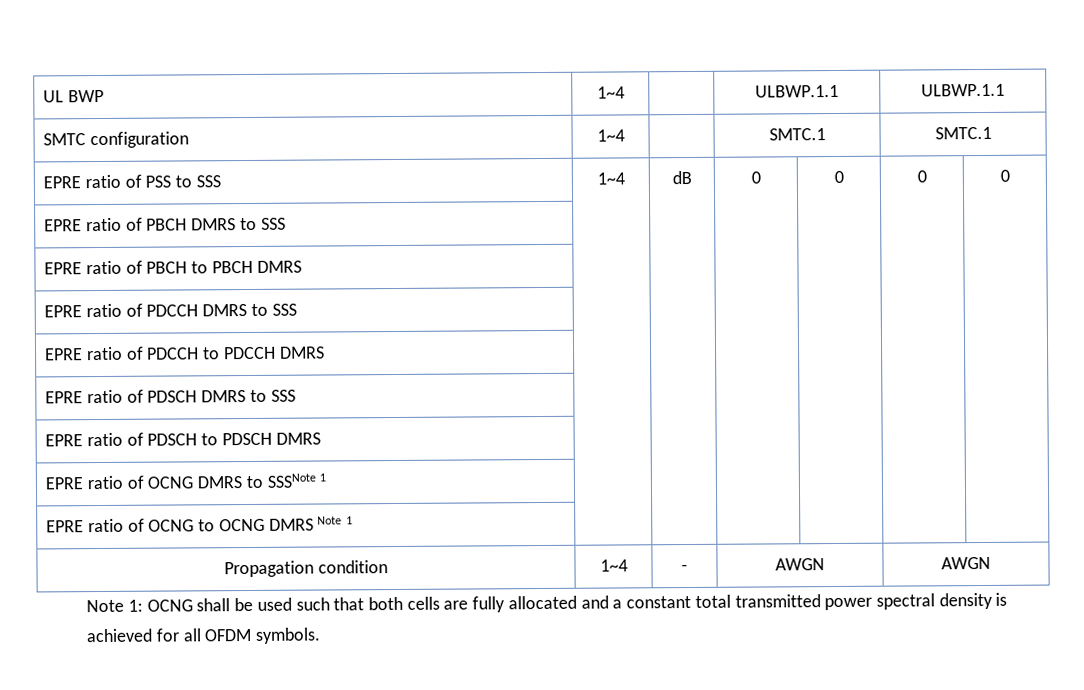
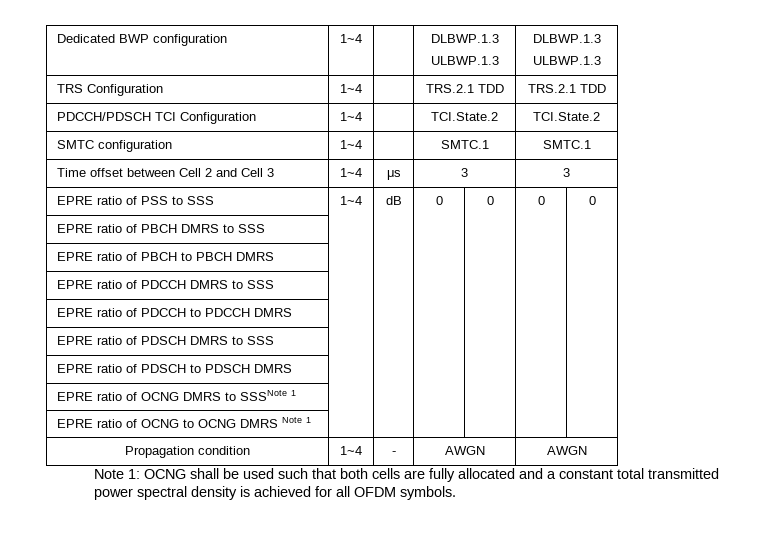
- UL BWP | 1~4 | | ULBWP.1.1 | ULBWP.1.1
+ Dedicated BWP configuration | 1~4 | | DLBWP.1.3
+ ULBWP.1.3 | DLBWP.1.3
+ ULBWP.1.3
+ TRS Configuration | 1~4 | | TRS.2.1 TDD | TRS.2.1 TDD
+ PDCCH/PDSCH TCI Configuration | 1~4 | | TCI.State.2 | TCI.State.2
+ Time offset between Cell 2 and Cell 3 | 1~4 | μs | 3 | 3

